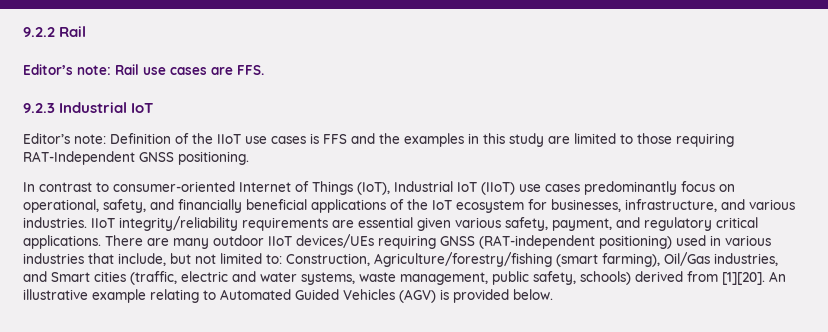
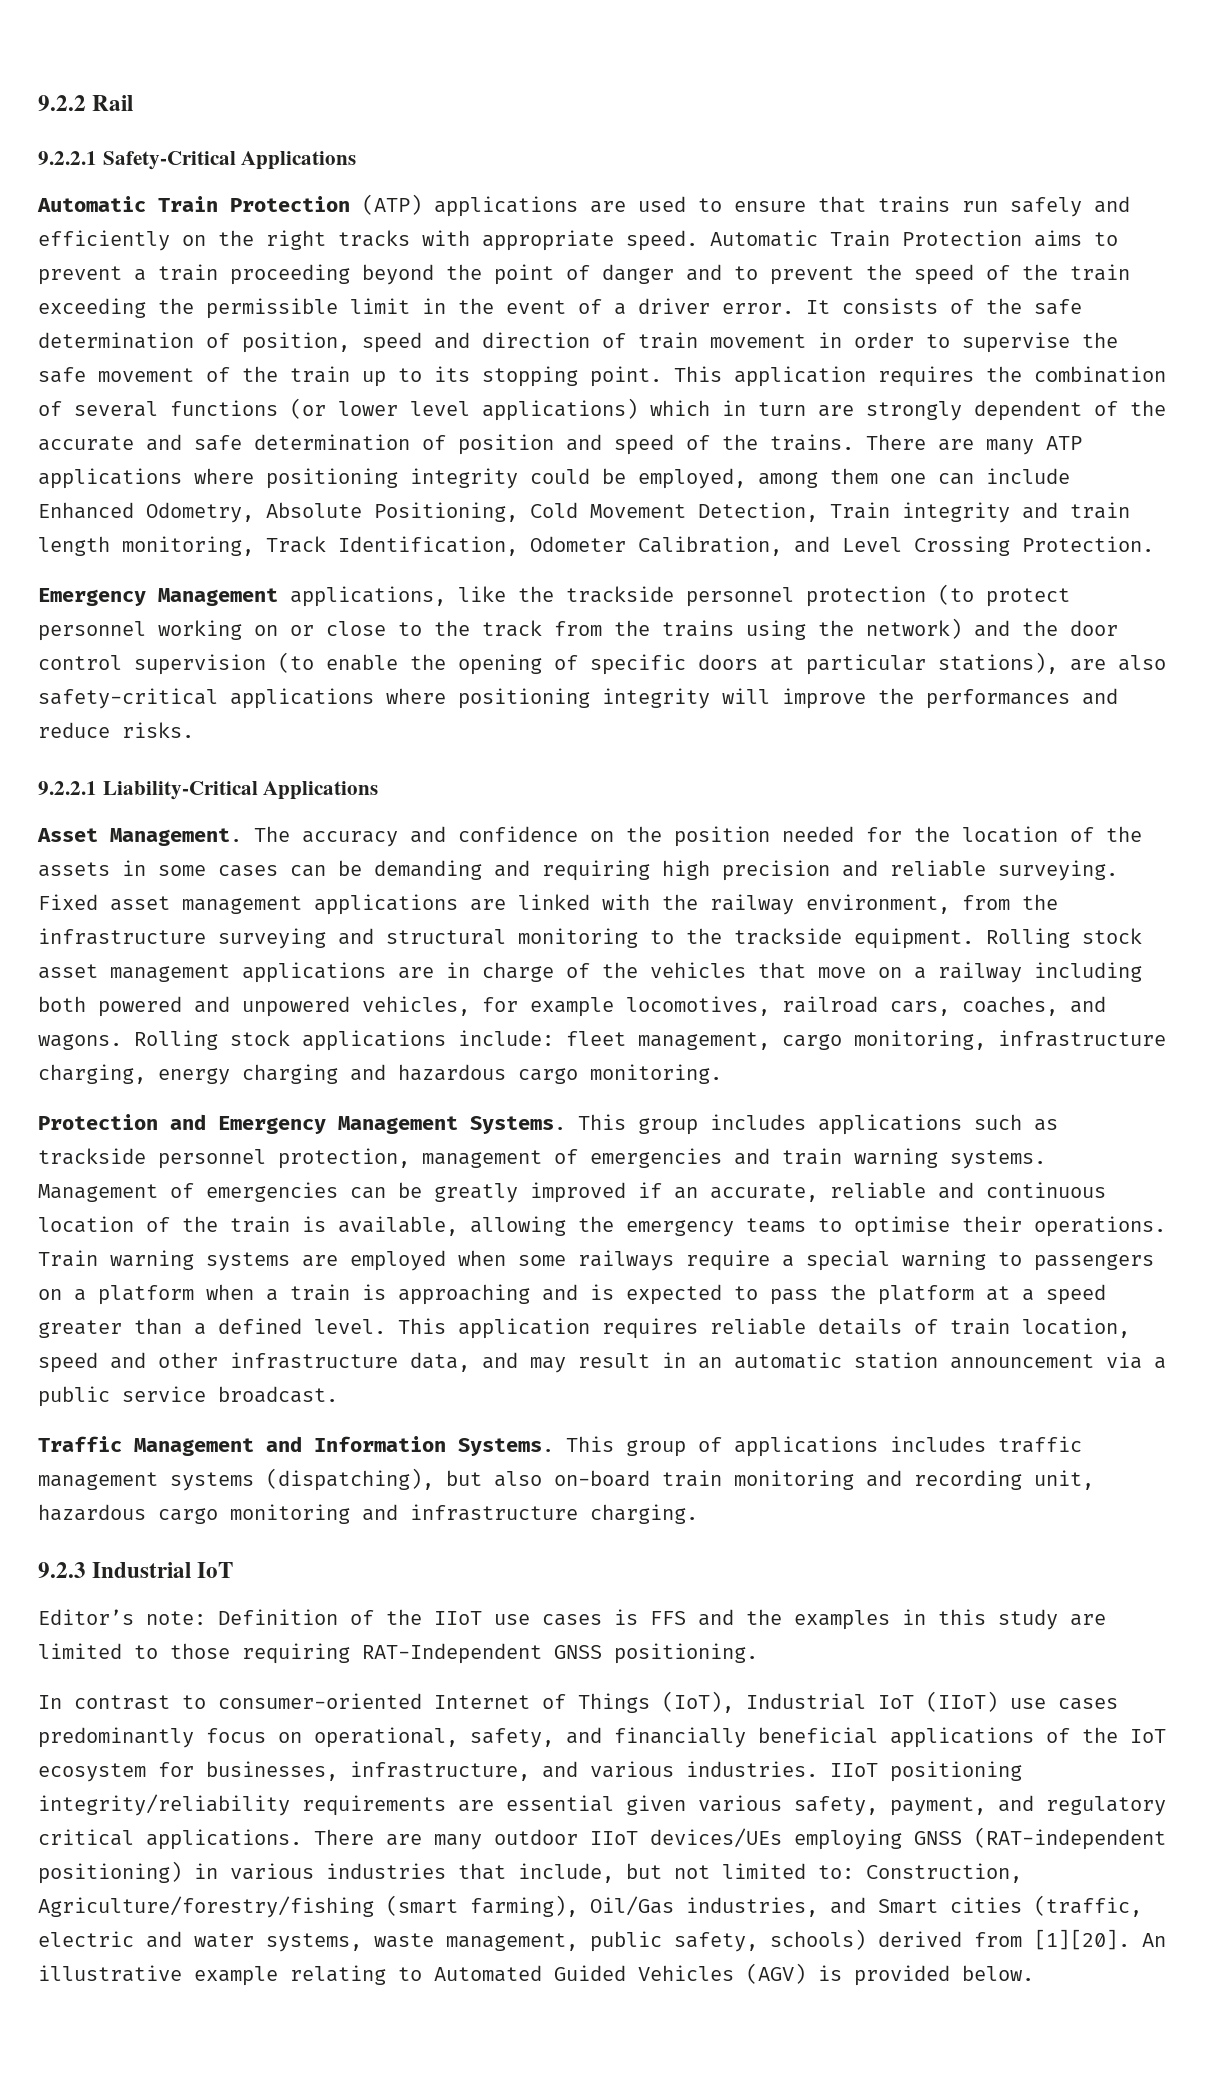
- Editor’s note: Rail use cases are FFS.
+ 9.2.2.1 Safety-Critical Applications
+ Automatic Train Protection (ATP) applications are used to ensure that trains run safely and efficiently on the right tracks with appropriate speed. Automatic Train Protection aims to prevent a train proceeding beyond the point of danger and to prevent the speed of the train exceeding the permissible limit in the event of a driver error. It consists of the safe determination of position, speed and direction of train movement in order to supervise the safe movement of the train up to its stopping point. This application requires the combination of several functions (or lower level applications) which in turn are strongly dependent of the accurate and safe determination of position and speed of the trains. There are many ATP applications where positioning integrity could be employed, among them one can include Enhanced Odometry, Absolute Positioning, Cold Movement Detection, Train integrity and train length monitoring, Track Identification, Odometer Calibration, and Level Crossing Protection.
+ Emergency Management applications, like the trackside personnel protection (to protect personnel working on or close to the track from the trains using the network) and the door control supervision (to enable the opening of specific doors at particular stations), are also safety-critical applications where positioning integrity will improve the performances and reduce risks.
+ 9.2.2.1 Liability-Critical Applications
+ Asset Management. The accuracy and confidence on the position needed for the location of the assets in some cases can be demanding and requiring high precision and reliable surveying. Fixed asset management applications are linked with the railway environment, from the infrastructure surveying and structural monitoring to the trackside equipment. Rolling stock asset management applications are in charge of the vehicles that move on a railway including both powered and unpowered vehicles, for example locomotives, railroad cars, coaches, and wagons. Rolling stock applications include: fleet management, cargo monitoring, infrastructure charging, energy charging and hazardous cargo monitoring.
+ Protection and Emergency Management Systems. This group includes applications such as trackside personnel protection, management of emergencies and train warning systems. Management of emergencies can be greatly improved if an accurate, reliable and continuous location of the train is available, allowing the emergency teams to optimise their operations. Train warning systems are employed when some railways require a special warning to passengers on a platform when a train is approaching and is expected to pass the platform at a speed greater than a defined level. This application requires reliable details of train location, speed and other infrastructure data, and may result in an automatic station announcement via a public service broadcast.
+ Traffic Management and Information Systems. This group of applications includes traffic management systems (dispatching), but also on-board train monitoring and recording unit, hazardous cargo monitoring and infrastructure charging.
- IIoT integrity/reliability requirements are essential given various safety, payment, and regulatory critical applications.
+ IIoT positioning integrity/reliability requirements are essential given various safety, payment, and regulatory critical applications.
- There are many outdoor IIoT devices/UEs requiring GNSS (RAT-independent positioning) used in various industries that include, but not limited to: Construction, Agriculture/forestry/fishing (smart farming), Oil/Gas industries, and Smart cities (traffic, electric and water systems, waste management, public safety, schools) derived from [1][20].
+ There are many outdoor IIoT devices/UEs employing GNSS (RAT-independent positioning) in various industries that include, but not limited to: Construction, Agriculture/forestry/fishing (smart farming), Oil/Gas industries, and Smart cities (traffic, electric and water systems, waste management, public safety, schools) derived from [1][20].

